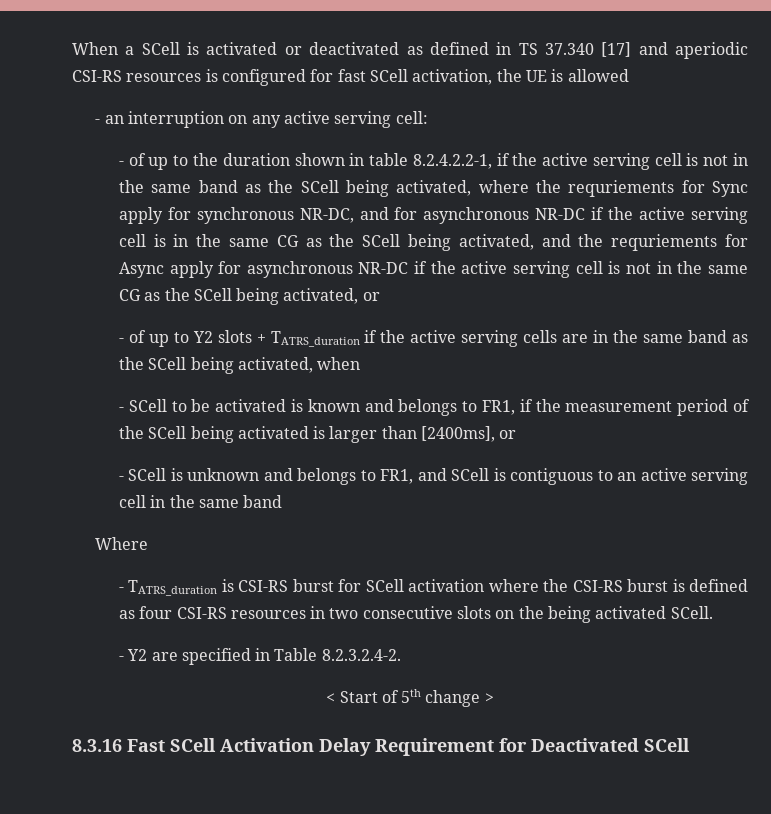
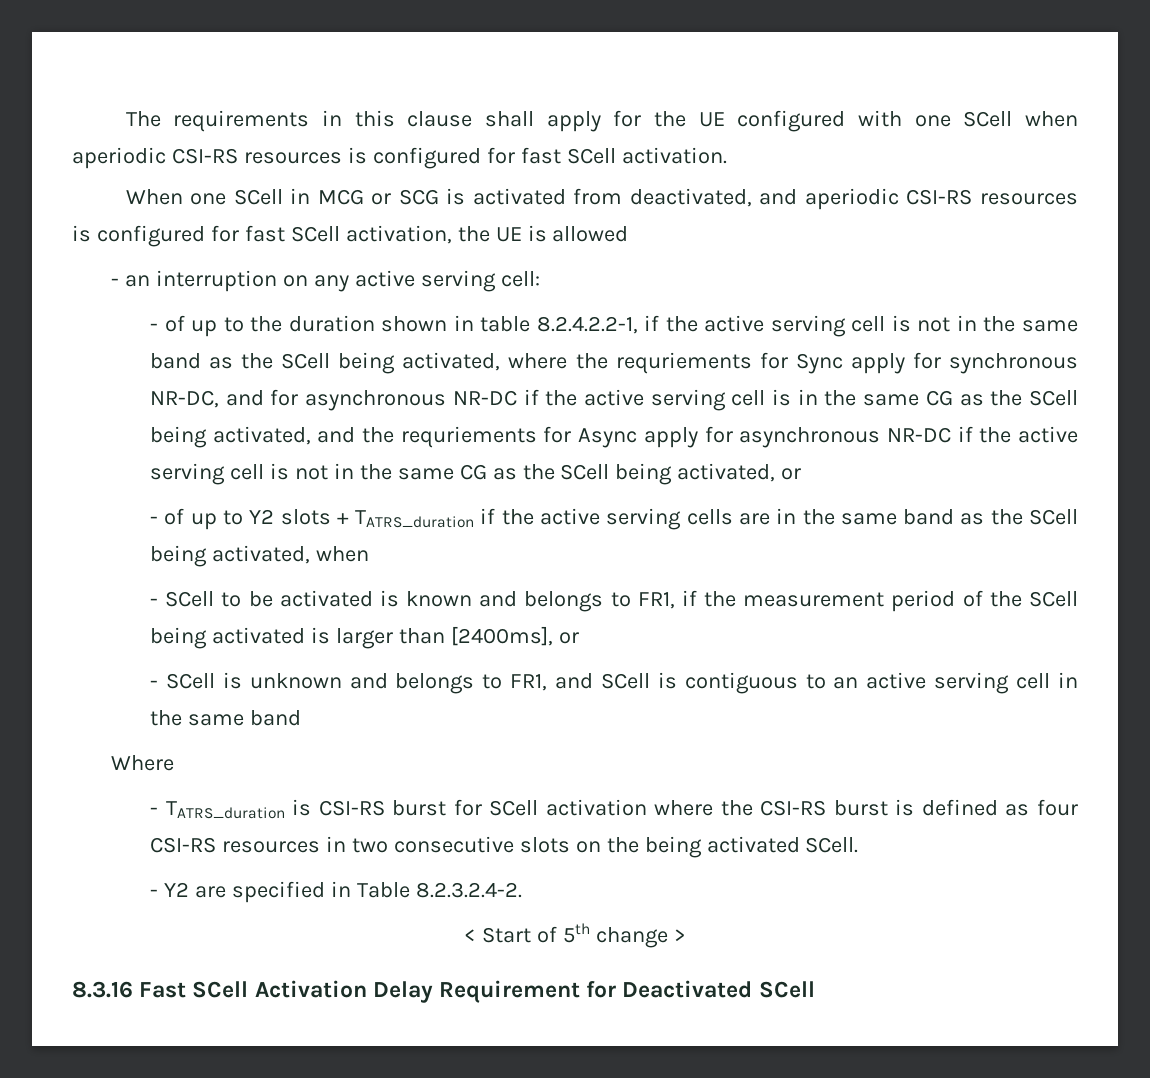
- When a SCell is activated or deactivated as defined in TS 37.340 [17] and aperiodic CSI-RS resources is configured for fast SCell activation, the UE is allowed
+ The requirements in this clause shall apply for the UE configured with one SCell when aperiodic CSI-RS resources is configured for fast SCell activation.
+ When one SCell in MCG or SCG is activated from deactivated, and aperiodic CSI-RS resources is configured for fast SCell activation, the UE is allowed

